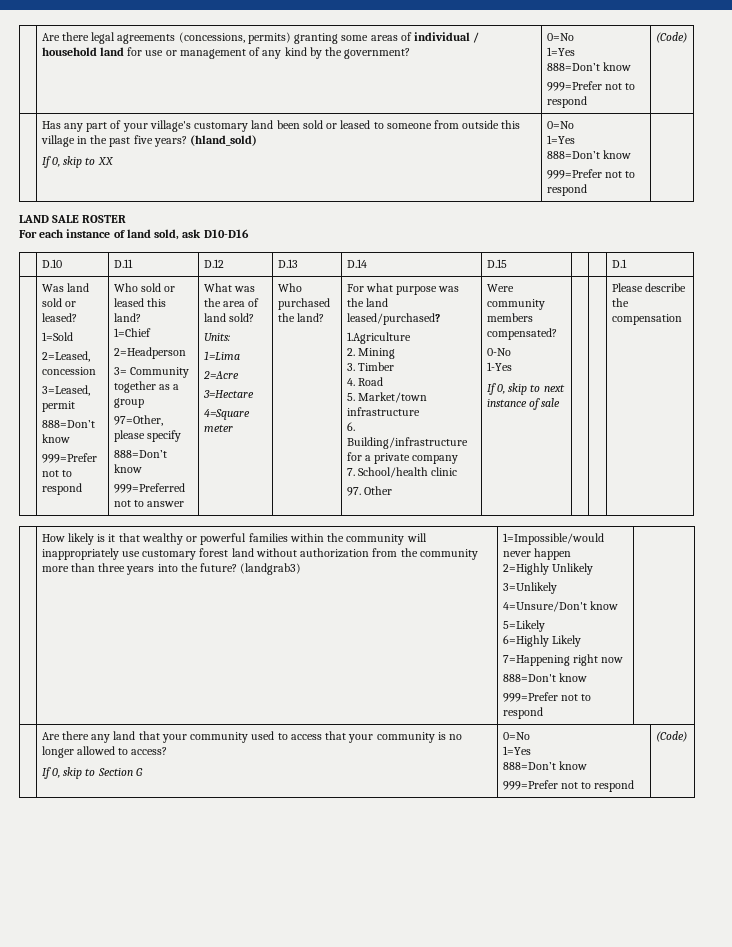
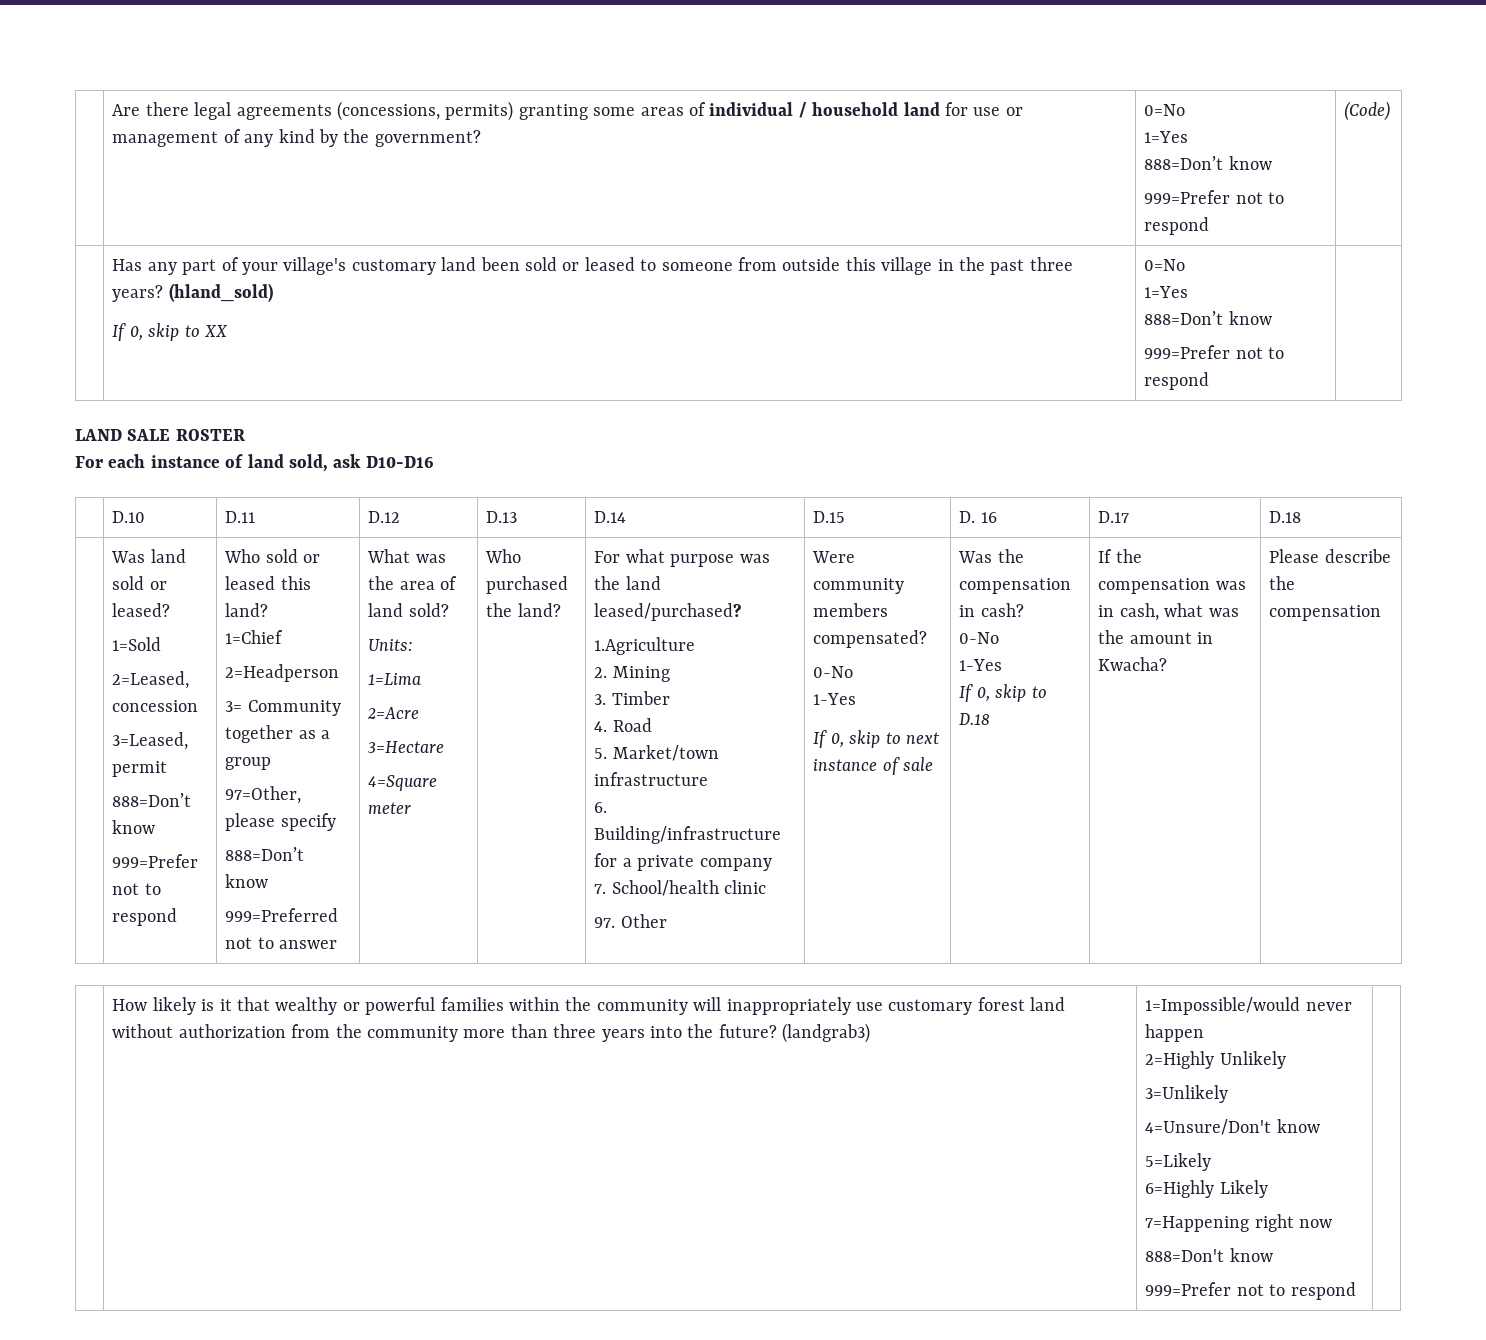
- | Has any part of your village's customary land been sold or leased to someone from outside this village in the past five years? (hland_sold)
+ | Has any part of your village's customary land been sold or leased to someone from outside this village in the past three years? (hland_sold)
- | D.10 | D.11 | D.12 | D.13 | D.14 | D.15 | | | D.1
+ | D.10 | D.11 | D.12 | D.13 | D.14 | D.15 | D. 16 | D.17 | D.18
+ Was the compensation in cash?
+ 0-No
+ 1-Yes
+ If 0, skip to D.18 | If the compensation was in cash, what was the amount in Kwacha?
- | Are there any land that your community used to access that your community is no longer allowed to access?
- If 0, skip to Section G | 0=No
- 1=Yes
- 888=Don’t know
- 999=Prefer not to respond | (Code)

